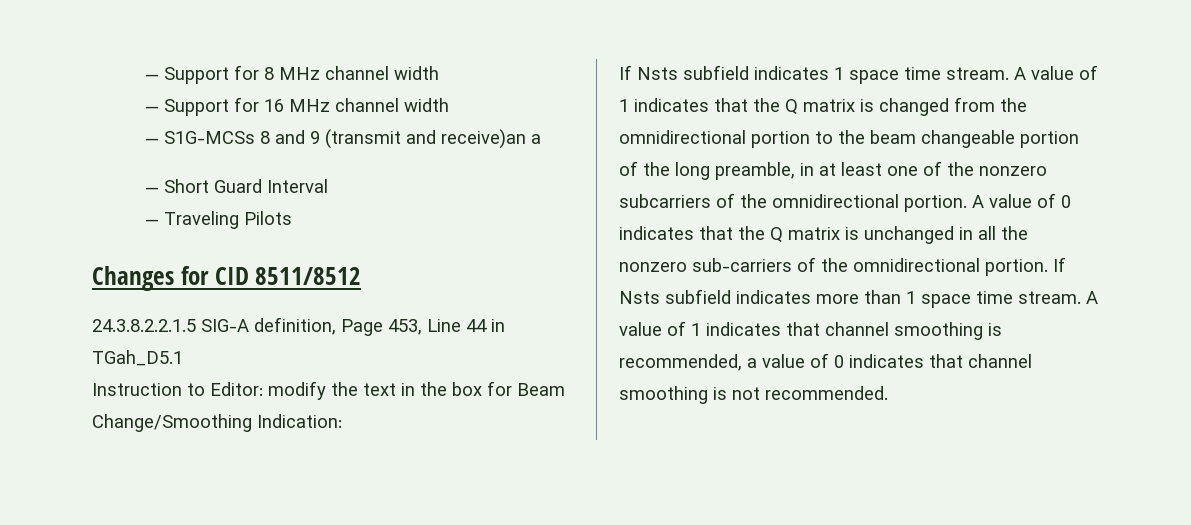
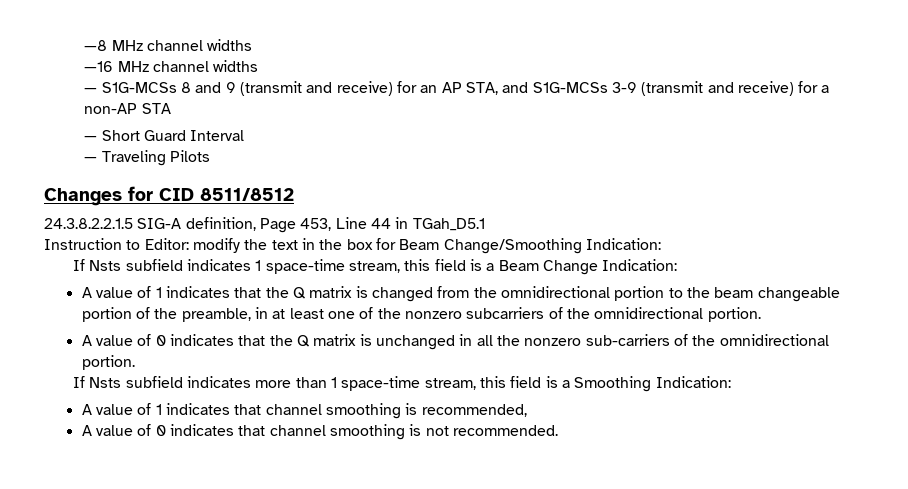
- — Support for 8 MHz channel width
- — Support for 16 MHz channel width
+ —8 MHz channel widths
+ —16 MHz channel widths
- — S1G-MCSs 8 and 9 (transmit and receive)an a
+ — S1G-MCSs 8 and 9 (transmit and receive) for an AP STA, and S1G-MCSs 3-9 (transmit and receive) for a non-AP STA
- If Nsts subfield indicates 1 space time stream. A value of 1 indicates that the Q matrix is changed from the omnidirectional portion to the beam changeable portion of the long preamble, in at least one of the nonzero subcarriers of the omnidirectional portion. A value of 0 indicates that the Q matrix is unchanged in all the nonzero sub-carriers of the omnidirectional portion. If Nsts subfield indicates more than 1 space time stream. A value of 1 indicates that channel smoothing is recommended, a value of 0 indicates that channel smoothing is not recommended.
+ If Nsts subfield indicates 1 space-time stream, this field is a Beam Change Indication:
+ A value of 1 indicates that the Q matrix is changed from the omnidirectional portion to the beam changeable portion of the preamble, in at least one of the nonzero subcarriers of the omnidirectional portion.
+ A value of 0 indicates that the Q matrix is unchanged in all the nonzero sub-carriers of the omnidirectional portion.
+ If Nsts subfield indicates more than 1 space-time stream, this field is a Smoothing Indication:
+ A value of 1 indicates that channel smoothing is recommended,
+ A value of 0 indicates that channel smoothing is not recommended.

